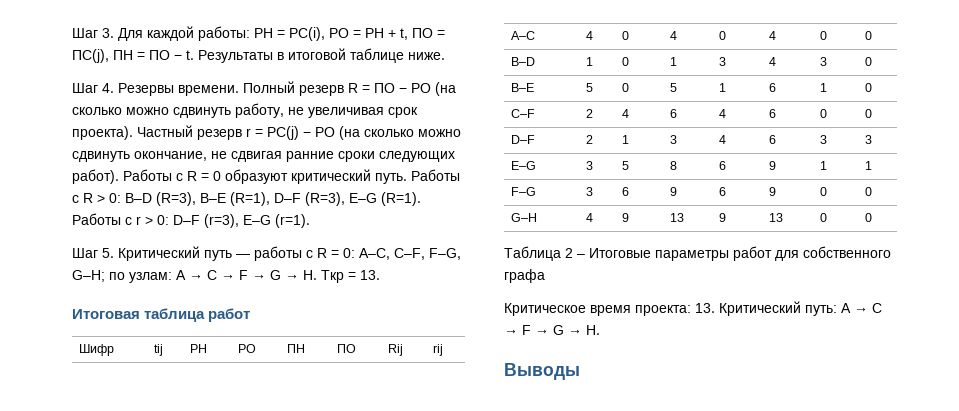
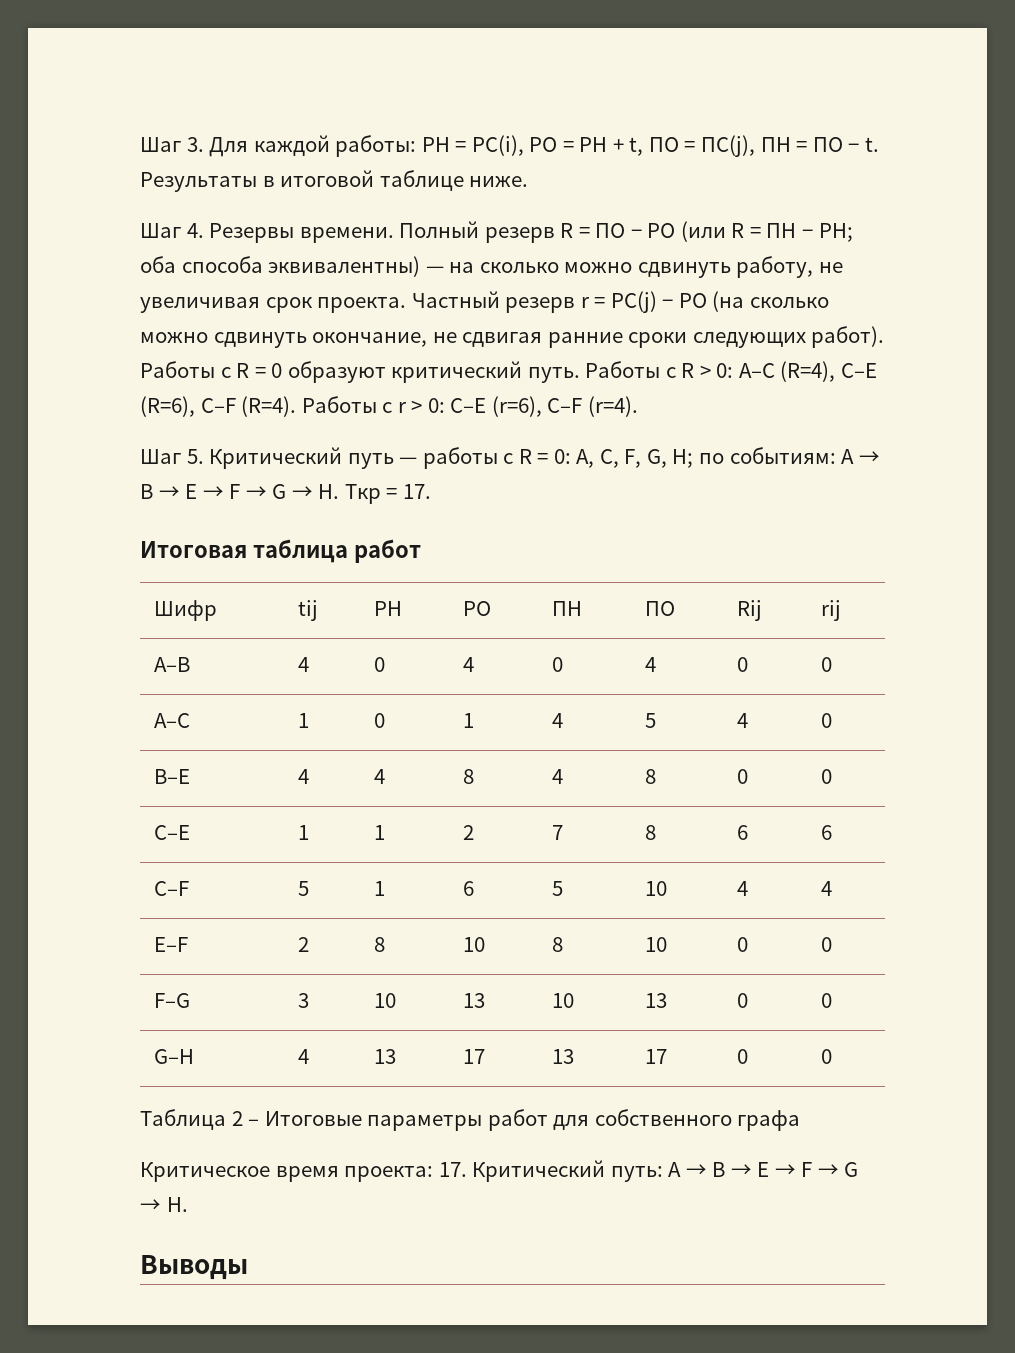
- Полный резерв R = ПО − РО (на сколько можно сдвинуть работу, не увеличивая срок проекта).
+ Полный резерв R = ПО − РО (или R = ПН − РН; оба способа эквивалентны) — на сколько можно сдвинуть работу, не увеличивая срок проекта.
- Работы с R > 0: B–D (R=3), B–E (R=1), D–F (R=3), E–G (R=1).
+ Работы с R > 0: A–C (R=4), C–E (R=6), C–F (R=4).
- Работы с r > 0: D–F (r=3), E–G (r=1).
+ Работы с r > 0: C–E (r=6), C–F (r=4).
- Шаг 5. Критический путь — работы с R = 0: A–C, C–F, F–G, G–H; по узлам: A → C → F → G → H. Tкр = 13.
+ Шаг 5. Критический путь — работы с R = 0: A, C, F, G, H; по событиям: A → B → E → F → G → H. Tкр = 17.
- A–C | 4 | 0 | 4 | 0 | 4 | 0 | 0
+ A–B | 4 | 0 | 4 | 0 | 4 | 0 | 0
- B–D | 1 | 0 | 1 | 3 | 4 | 3 | 0
+ A–C | 1 | 0 | 1 | 4 | 5 | 4 | 0
- B–E | 5 | 0 | 5 | 1 | 6 | 1 | 0
- C–F | 2 | 4 | 6 | 4 | 6 | 0 | 0
- D–F | 2 | 1 | 3 | 4 | 6 | 3 | 3
- E–G | 3 | 5 | 8 | 6 | 9 | 1 | 1
- F–G | 3 | 6 | 9 | 6 | 9 | 0 | 0
+ B–E | 4 | 4 | 8 | 4 | 8 | 0 | 0
+ C–E | 1 | 1 | 2 | 7 | 8 | 6 | 6
+ C–F | 5 | 1 | 6 | 5 | 10 | 4 | 4
+ E–F | 2 | 8 | 10 | 8 | 10 | 0 | 0
+ F–G | 3 | 10 | 13 | 10 | 13 | 0 | 0
- G–H | 4 | 9 | 13 | 9 | 13 | 0 | 0
+ G–H | 4 | 13 | 17 | 13 | 17 | 0 | 0
- Критическое время проекта: 13. Критический путь: A → C → F → G → H.
+ Критическое время проекта: 17. Критический путь: A → B → E → F → G → H.

